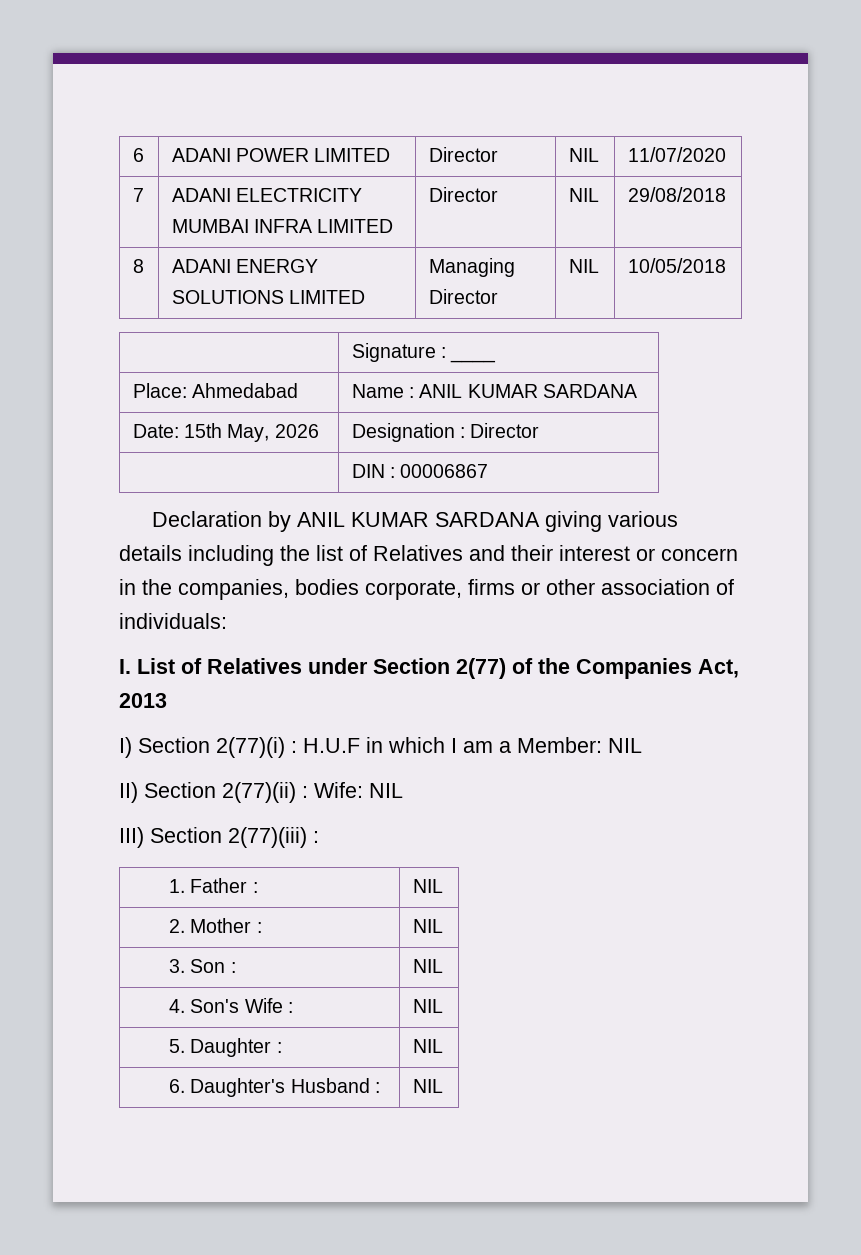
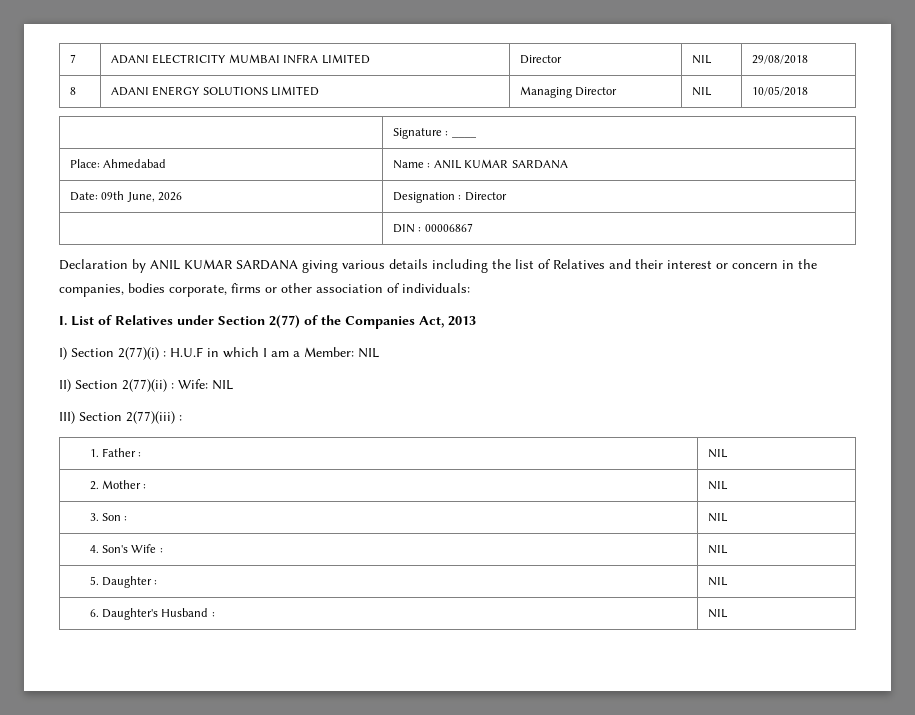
- 6 | ADANI POWER LIMITED | Director | NIL | 11/07/2020
- Date: 15th May, 2026 | Designation : Director
+ Date: 09th June, 2026 | Designation : Director

